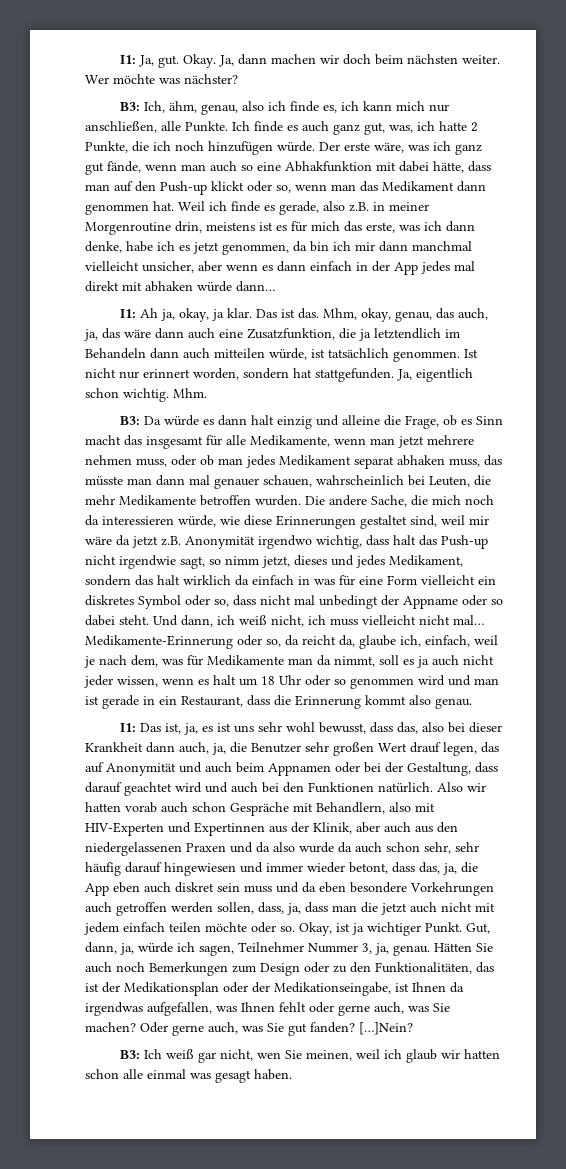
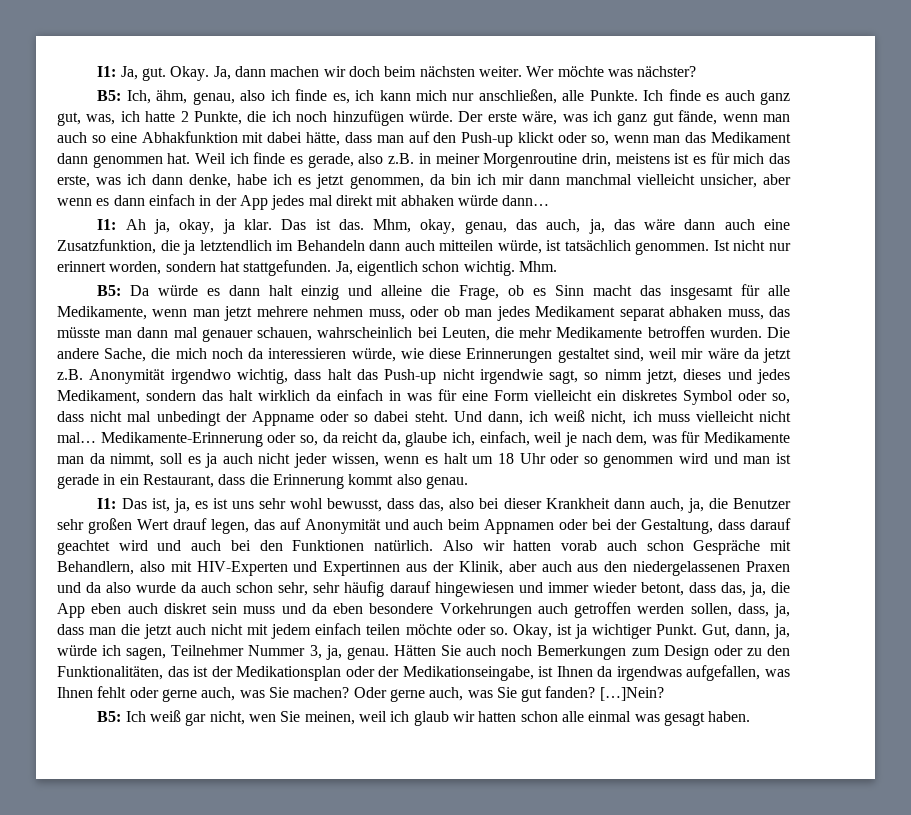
- B3: Ich, ähm, genau, also ich finde es, ich kann mich nur anschließen, alle Punkte.
+ B5: Ich, ähm, genau, also ich finde es, ich kann mich nur anschließen, alle Punkte.
- B3: Da würde es dann halt einzig und alleine die Frage, ob es Sinn macht das insgesamt für alle Medikamente, wenn man jetzt mehrere nehmen muss, oder ob man jedes Medikament separat abhaken muss, das müsste man dann mal genauer schauen, wahrscheinlich bei Leuten, die mehr Medikamente betroffen wurden.
+ B5: Da würde es dann halt einzig und alleine die Frage, ob es Sinn macht das insgesamt für alle Medikamente, wenn man jetzt mehrere nehmen muss, oder ob man jedes Medikament separat abhaken muss, das müsste man dann mal genauer schauen, wahrscheinlich bei Leuten, die mehr Medikamente betroffen wurden.
- B3: Ich weiß gar nicht, wen Sie meinen, weil ich glaub wir hatten schon alle einmal was gesagt haben.
+ B5: Ich weiß gar nicht, wen Sie meinen, weil ich glaub wir hatten schon alle einmal was gesagt haben.

